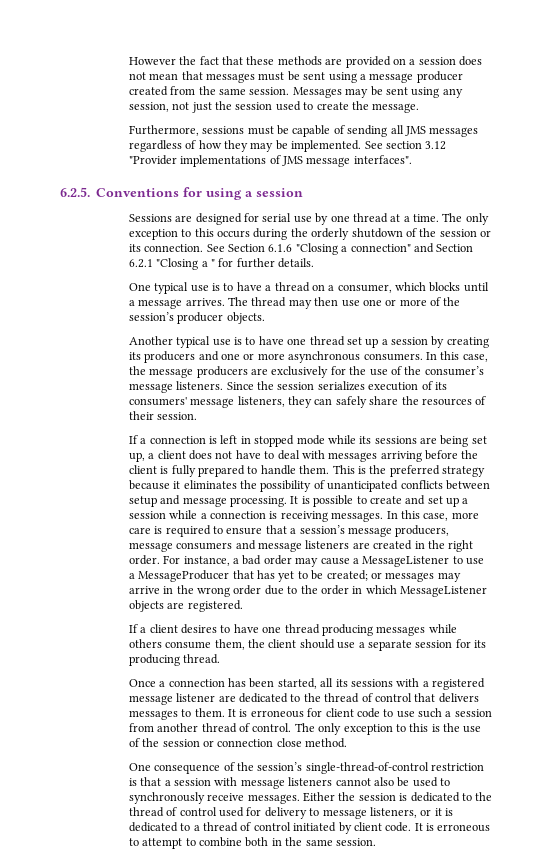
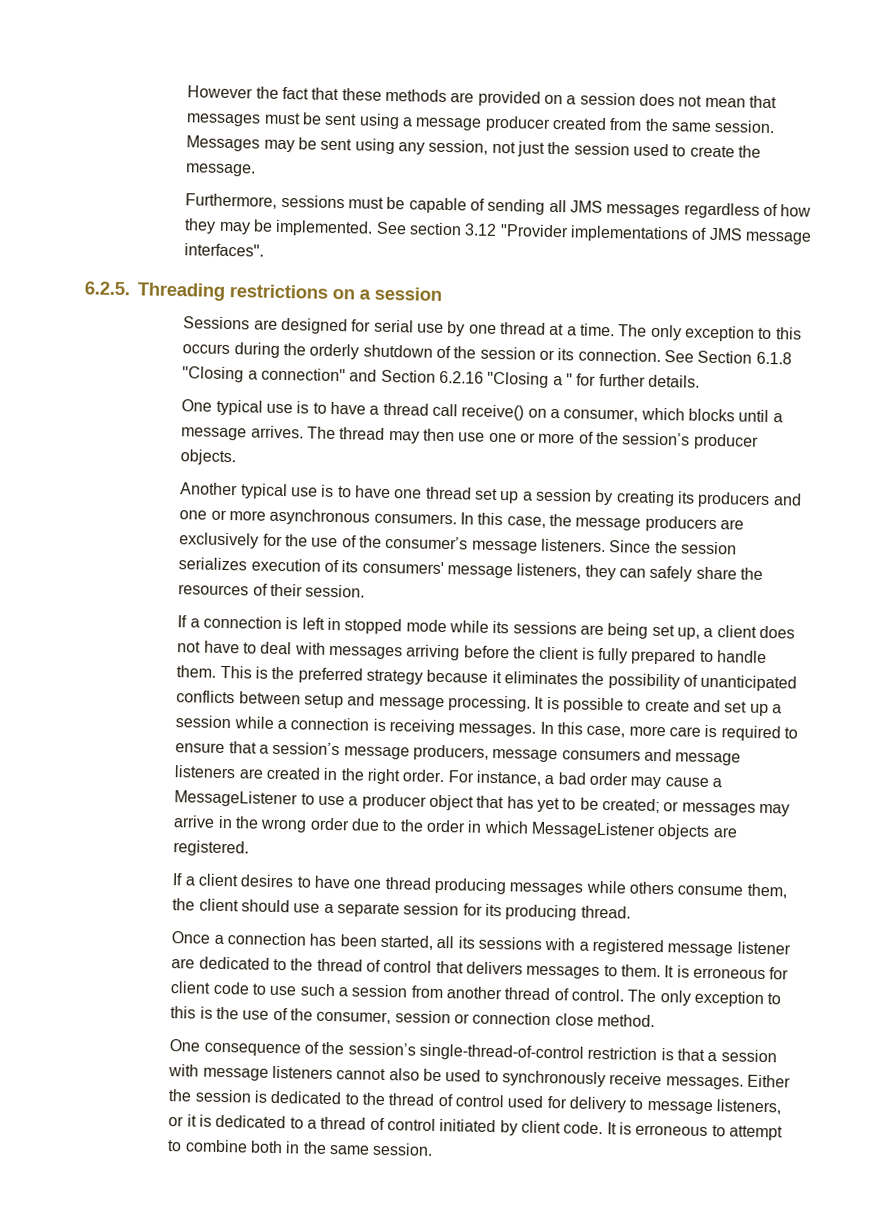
- 6.2.5. Conventions for using a session
+ 6.2.5. Threading restrictions on a session
- See Section 6.1.6 "Closing a connection" and Section 6.2.1 "Closing a " for further details.
+ See Section 6.1.8 "Closing a connection" and Section 6.2.16 "Closing a " for further details.
- One typical use is to have a thread on a consumer, which blocks until a message arrives.
+ One typical use is to have a thread call receive() on a consumer, which blocks until a message arrives.
- For instance, a bad order may cause a MessageListener to use a MessageProducer that has yet to be created; or messages may arrive in the wrong order due to the order in which MessageListener objects are registered.
+ For instance, a bad order may cause a MessageListener to use a producer object that has yet to be created; or messages may arrive in the wrong order due to the order in which MessageListener objects are registered.
- The only exception to this is the use of the session or connection close method.
+ The only exception to this is the use of the consumer, session or connection close method.

